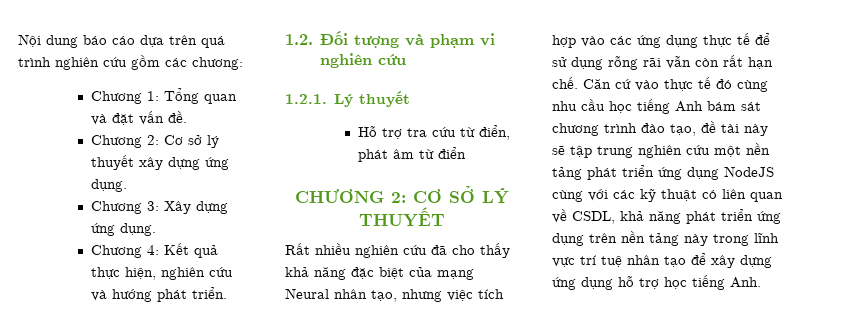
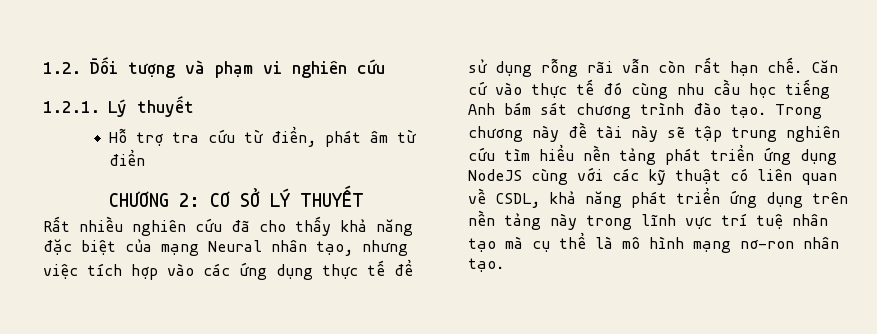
- Nội dung báo cáo dựa trên quá trình nghiên cứu gồm các chương:
- Chương 1: Tổng quan và đặt vấn đề.
- Chương 2: Cơ sở lý thuyết xây dựng ứng dụng.
- Chương 3: Xây dựng ứng dụng.
- Chương 4: Kết quả thực hiện, nghiên cứu và hướng phát triển.
- Căn cứ vào thực tế đó cùng nhu cầu học tiếng Anh bám sát chương trình đào tạo, đề tài này sẽ tập trung nghiên cứu một nền tảng phát triển ứng dụng NodeJS cùng với các kỹ thuật có liên quan về CSDL, khả năng phát triển ứng dụng trên nền tảng này trong lĩnh vực trí tuệ nhân tạo để xây dựng ứng dụng hỗ trợ học tiếng Anh.
+ Căn cứ vào thực tế đó cùng nhu cầu học tiếng Anh bám sát chương trình đào tạo. Trong chương này đề tài này sẽ tập trung nghiên cứu tìm hiểu nền tảng phát triển ứng dụng NodeJS cùng với các kỹ thuật có liên quan về CSDL, khả năng phát triển ứng dụng trên nền tảng này trong lĩnh vực trí tuệ nhân tạo mà cụ thể là mô hình mạng nơ-ron nhân tạo.

